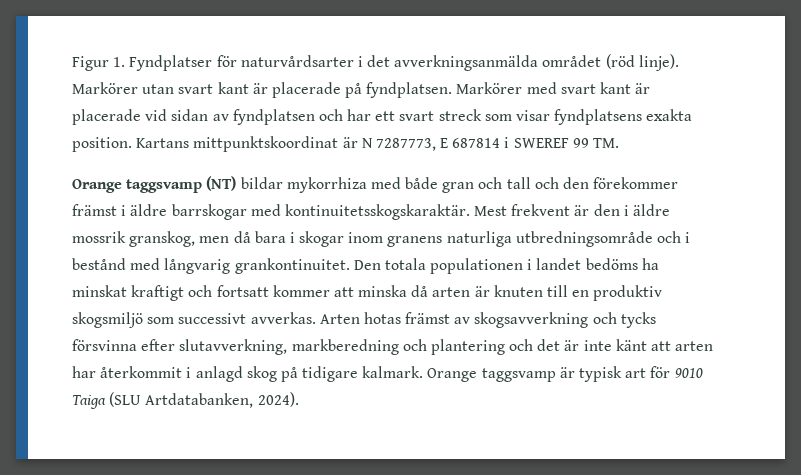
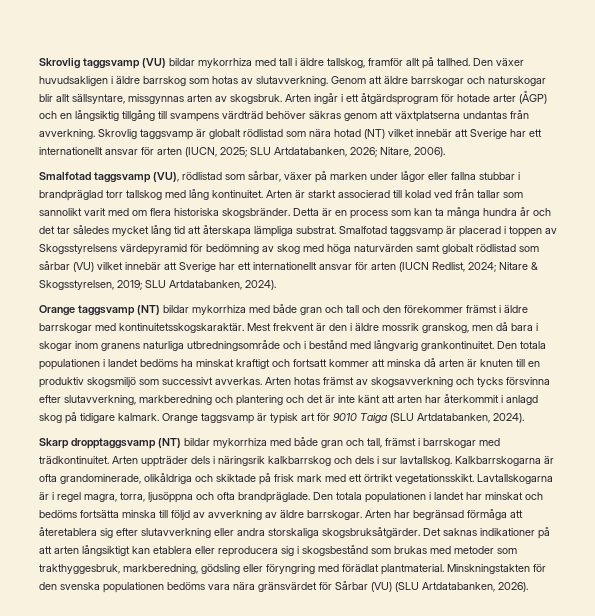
- Figur 1. Fyndplatser för naturvårdsarter i det avverkningsanmälda området (röd linje). Markörer utan svart kant är placerade på fyndplatsen. Markörer med svart kant är placerade vid sidan av fyndplatsen och har ett svart streck som visar fyndplatsens exakta position. Kartans mittpunktskoordinat är N 7287773, E 687814 i SWEREF 99 TM.
+ Skrovlig taggsvamp (VU) bildar mykorrhiza med tall i äldre tallskog, framför allt på tallhed. Den växer huvudsakligen i äldre barrskog som hotas av slutavverkning. Genom att äldre barrskogar och naturskogar blir allt sällsyntare, missgynnas arten av skogsbruk. Arten ingår i ett åtgärdsprogram för hotade arter (ÅGP) och en långsiktig tillgång till svampens värdträd behöver säkras genom att växtplatserna undantas från avverkning. Skrovlig taggsvamp är globalt rödlistad som nära hotad (NT) vilket innebär att Sverige har ett internationellt ansvar för arten (IUCN, 2025; SLU Artdatabanken, 2026; Nitare, 2006).
+ Smalfotad taggsvamp (VU), rödlistad som sårbar, växer på marken under lågor eller fallna stubbar i brandpräglad torr tallskog med lång kontinuitet. Arten är starkt associerad till kolad ved från tallar som sannolikt varit med om flera historiska skogsbränder. Detta är en process som kan ta många hundra år och det tar således mycket lång tid att återskapa lämpliga substrat. Smalfotad taggsvamp är placerad i toppen av Skogsstyrelsens värdepyramid för bedömning av skog med höga naturvärden samt globalt rödlistad som sårbar (VU) vilket innebär att Sverige har ett internationellt ansvar för arten (IUCN Redlist, 2024; Nitare & Skogsstyrelsen, 2019; SLU Artdatabanken, 2024).
+ Skarp dropptaggsvamp (NT) bildar mykorrhiza med både gran och tall, främst i barrskogar med trädkontinuitet. Arten uppträder dels i näringsrik kalkbarrskog och dels i sur lavtallskog. Kalkbarrskogarna är ofta grandominerade, olikåldriga och skiktade på frisk mark med ett örtrikt vegetationsskikt. Lavtallskogarna är i regel magra, torra, ljusöppna och ofta brandpräglade. Den totala populationen i landet har minskat och bedöms fortsätta minska till följd av avverkning av äldre barrskogar. Arten har begränsad förmåga att återetablera sig efter slutavverkning eller andra storskaliga skogsbruksåtgärder. Det saknas indikationer på att arten långsiktigt kan etablera eller reproducera sig i skogsbestånd som brukas med metoder som trakthyggesbruk, markberedning, gödsling eller föryngring med förädlat plantmaterial. Minskningstakten för den svenska populationen bedöms vara nära gränsvärdet för Sårbar (VU) (SLU Artdatabanken, 2026).

